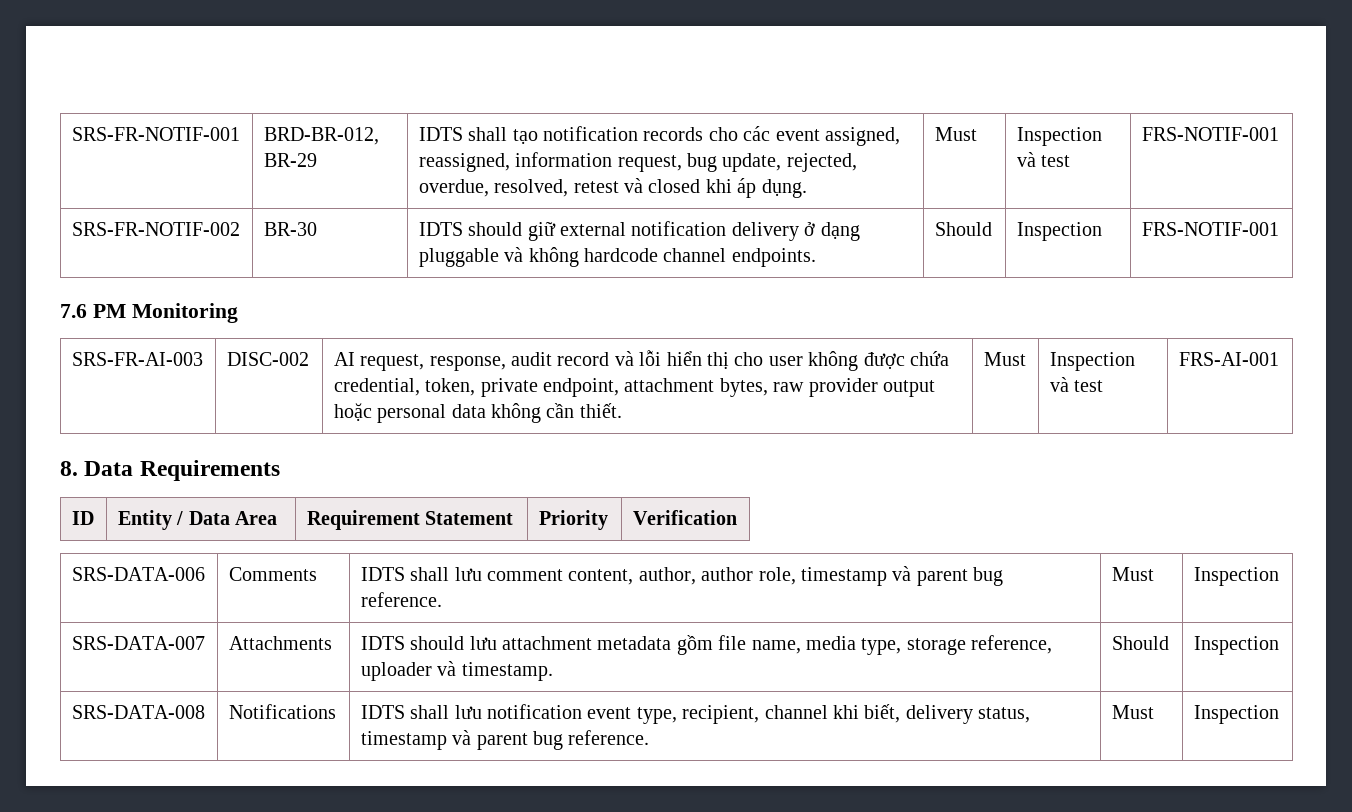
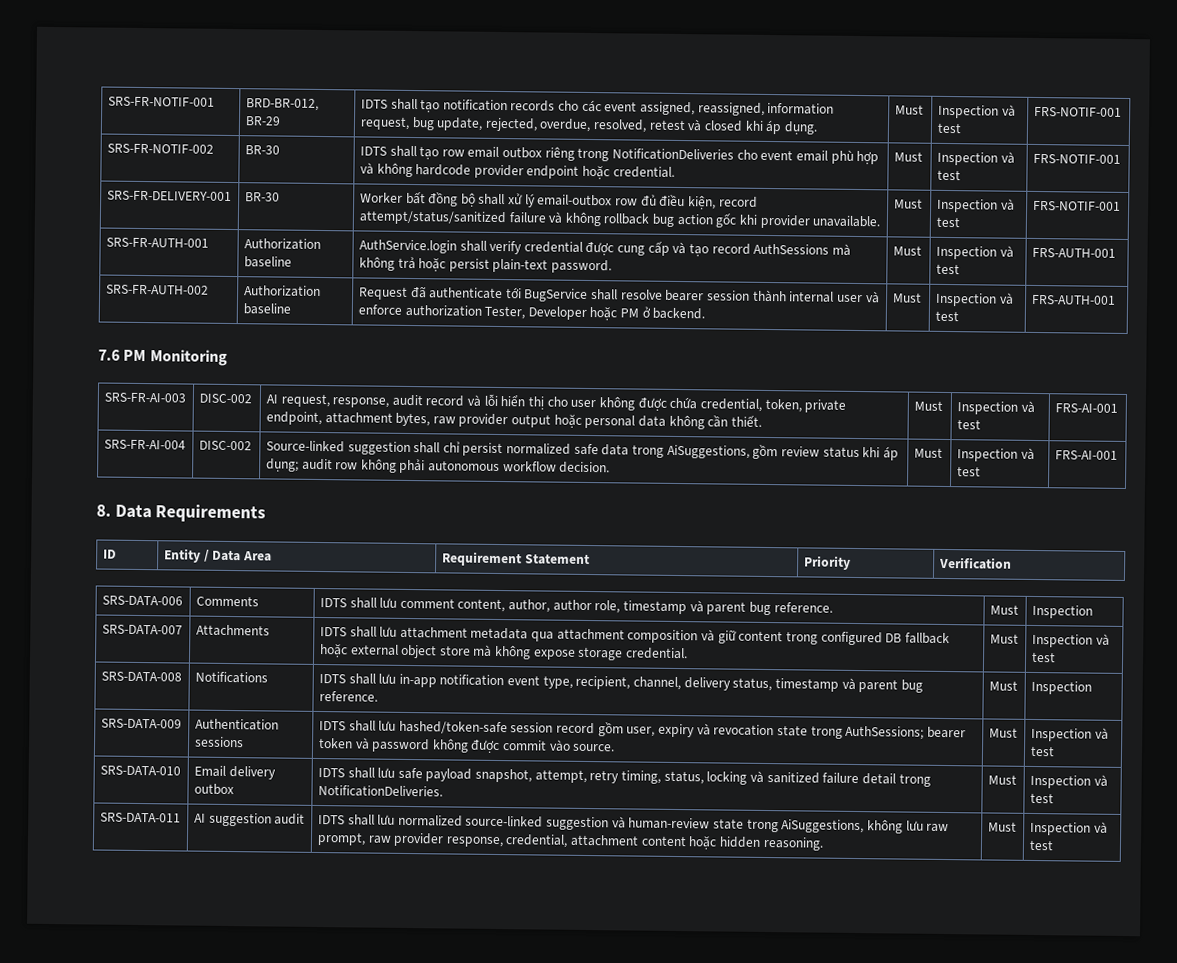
- SRS-FR-NOTIF-002 | BR-30 | IDTS should giữ external notification delivery ở dạng pluggable và không hardcode channel endpoints. | Should | Inspection | FRS-NOTIF-001
+ SRS-FR-NOTIF-002 | BR-30 | IDTS shall tạo row email outbox riêng trong NotificationDeliveries cho event email phù hợp và không hardcode provider endpoint hoặc credential. | Must | Inspection và test | FRS-NOTIF-001
+ SRS-FR-DELIVERY-001 | BR-30 | Worker bất đồng bộ shall xử lý email-outbox row đủ điều kiện, record attempt/status/sanitized failure và không rollback bug action gốc khi provider unavailable. | Must | Inspection và test | FRS-NOTIF-001
+ SRS-FR-AUTH-001 | Authorization baseline | AuthService.login shall verify credential được cung cấp và tạo record AuthSessions mà không trả hoặc persist plain-text password. | Must | Inspection và test | FRS-AUTH-001
+ SRS-FR-AUTH-002 | Authorization baseline | Request đã authenticate tới BugService shall resolve bearer session thành internal user và enforce authorization Tester, Developer hoặc PM ở backend. | Must | Inspection và test | FRS-AUTH-001
+ SRS-FR-AI-004 | DISC-002 | Source-linked suggestion shall chỉ persist normalized safe data trong AiSuggestions, gồm review status khi áp dụng; audit row không phải autonomous workflow decision. | Must | Inspection và test | FRS-AI-001
- SRS-DATA-007 | Attachments | IDTS should lưu attachment metadata gồm file name, media type, storage reference, uploader và timestamp. | Should | Inspection
+ SRS-DATA-007 | Attachments | IDTS shall lưu attachment metadata qua attachment composition và giữ content trong configured DB fallback hoặc external object store mà không expose storage credential. | Must | Inspection và test
- SRS-DATA-008 | Notifications | IDTS shall lưu notification event type, recipient, channel khi biết, delivery status, timestamp và parent bug reference. | Must | Inspection
+ SRS-DATA-008 | Notifications | IDTS shall lưu in-app notification event type, recipient, channel, delivery status, timestamp và parent bug reference. | Must | Inspection
+ SRS-DATA-009 | Authentication sessions | IDTS shall lưu hashed/token-safe session record gồm user, expiry và revocation state trong AuthSessions; bearer token và password không được commit vào source. | Must | Inspection và test
+ SRS-DATA-010 | Email delivery outbox | IDTS shall lưu safe payload snapshot, attempt, retry timing, status, locking và sanitized failure detail trong NotificationDeliveries. | Must | Inspection và test
+ SRS-DATA-011 | AI suggestion audit | IDTS shall lưu normalized source-linked suggestion và human-review state trong AiSuggestions, không lưu raw prompt, raw provider response, credential, attachment content hoặc hidden reasoning. | Must | Inspection và test

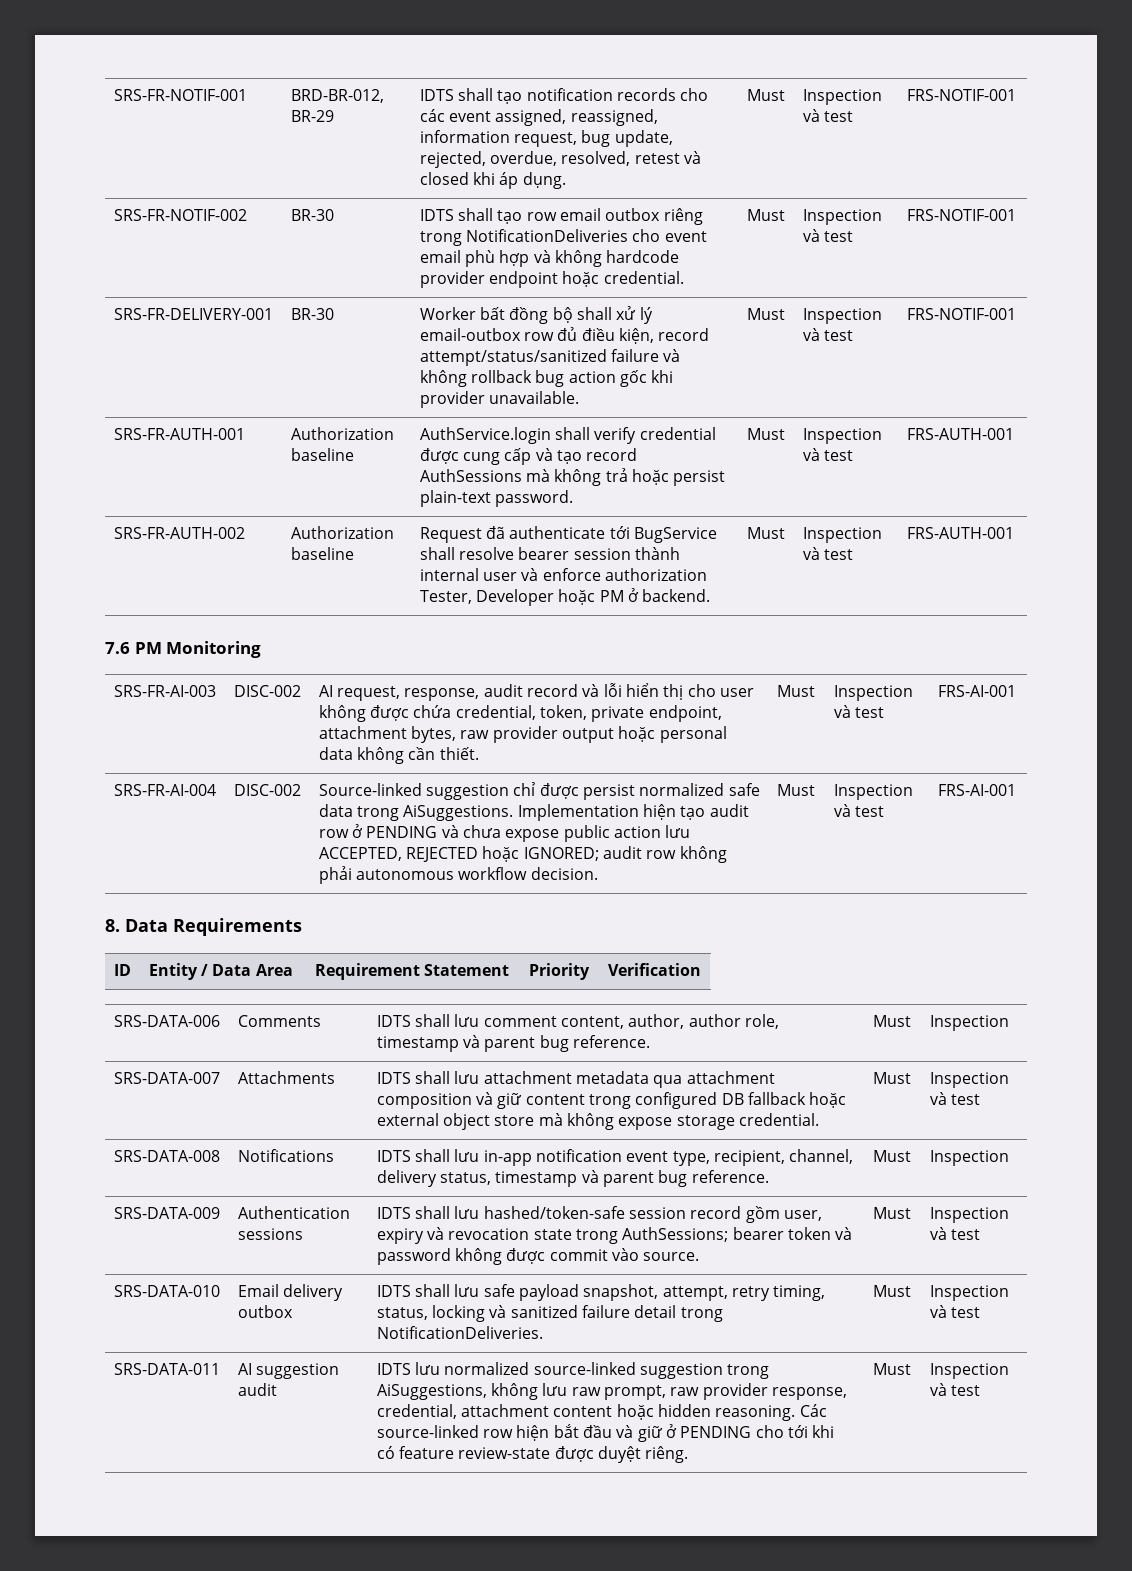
- Source-linked suggestion shall chỉ persist normalized safe data trong AiSuggestions, gồm review status khi áp dụng; audit row không phải autonomous workflow decision.
+ Source-linked suggestion chỉ được persist normalized safe data trong AiSuggestions. Implementation hiện tạo audit row ở PENDING và chưa expose public action lưu ACCEPTED, REJECTED hoặc IGNORED; audit row không phải autonomous workflow decision.
- IDTS shall lưu normalized source-linked suggestion và human-review state trong AiSuggestions, không lưu raw prompt, raw provider response, credential, attachment content hoặc hidden reasoning.
+ IDTS lưu normalized source-linked suggestion trong AiSuggestions, không lưu raw prompt, raw provider response, credential, attachment content hoặc hidden reasoning. Các source-linked row hiện bắt đầu và giữ ở PENDING cho tới khi có feature review-state được duyệt riêng.

